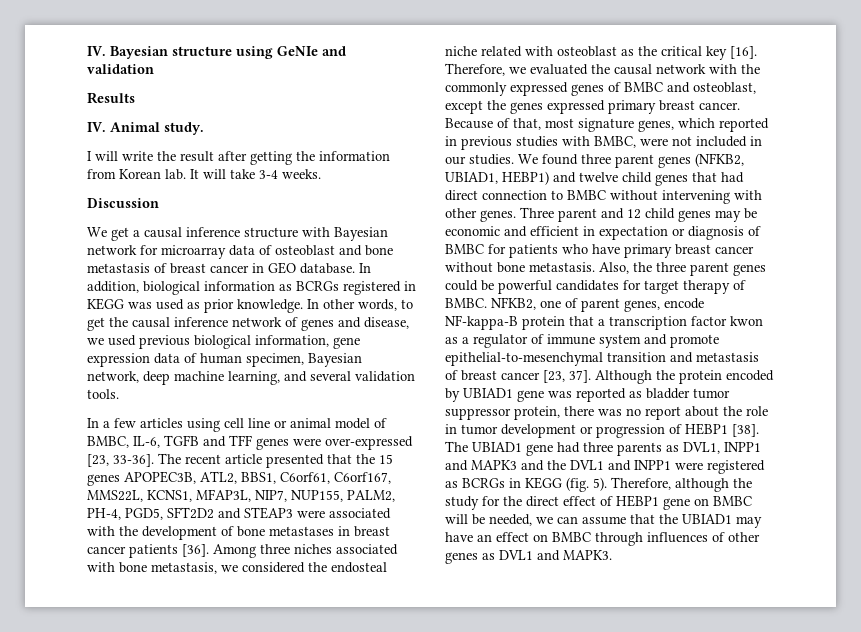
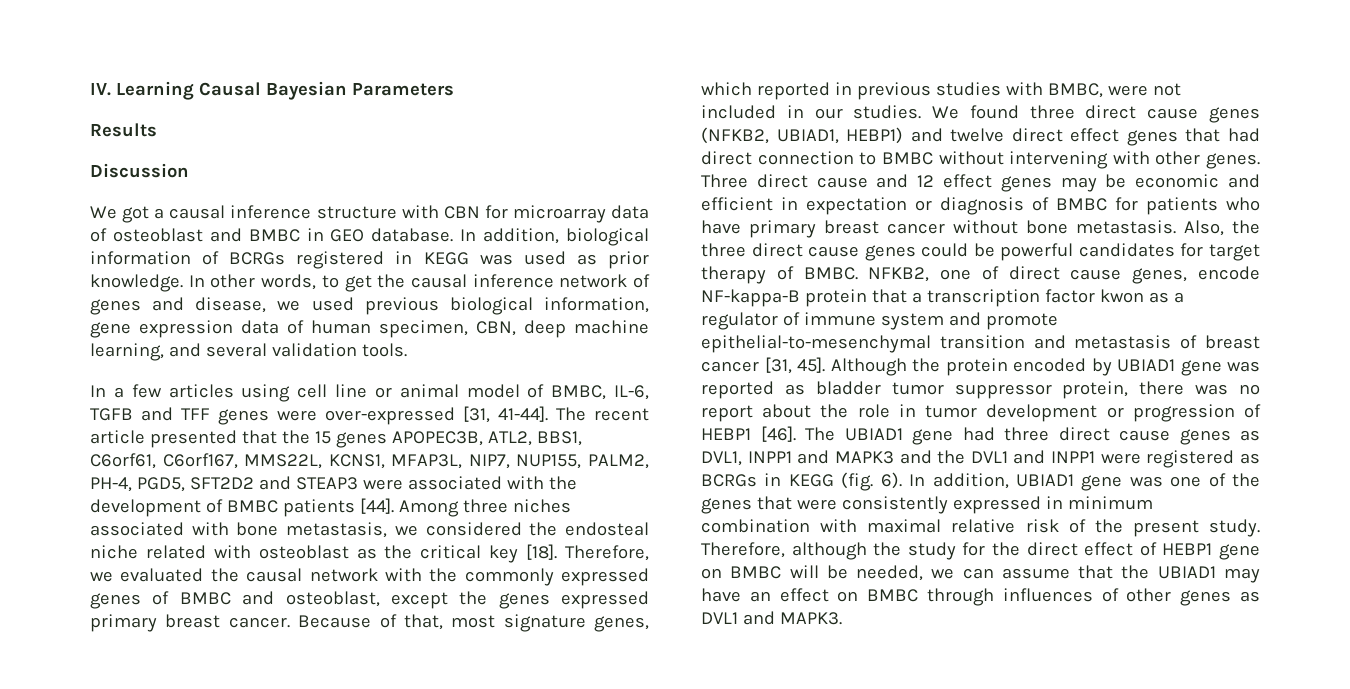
- IV. Bayesian structure using GeNIe and validation
+ IV. Learning Causal Bayesian Parameters
  Results
- IV. Animal study.
- I will write the result after getting the information from Korean lab. It will take 3-4 weeks.
- We get a causal inference structure with Bayesian network for microarray data of osteoblast and bone metastasis of breast cancer in GEO database.
+ We got a causal inference structure with CBN for microarray data of osteoblast and BMBC in GEO database.
- In addition, biological information as BCRGs registered in KEGG was used as prior knowledge.
+ In addition, biological information of BCRGs registered in KEGG was used as prior knowledge.
- In other words, to get the causal inference network of genes and disease, we used previous biological information, gene expression data of human specimen, Bayesian network, deep machine learning, and several validation tools.
+ In other words, to get the causal inference network of genes and disease, we used previous biological information, gene expression data of human specimen, CBN, deep machine learning, and several validation tools.
- In a few articles using cell line or animal model of BMBC, IL-6, TGFB and TFF genes were over-expressed [23, 33-36].
+ In a few articles using cell line or animal model of BMBC, IL-6, TGFB and TFF genes were over-expressed [31, 41-44].
- The recent article presented that the 15 genes APOPEC3B, ATL2, BBS1, C6orf61, C6orf167, MMS22L, KCNS1, MFAP3L, NIP7, NUP155, PALM2, PH-4, PGD5, SFT2D2 and STEAP3 were associated with the development of bone metastases in breast cancer patients [36].
+ The recent article presented that the 15 genes APOPEC3B, ATL2, BBS1, C6orf61, C6orf167, MMS22L, KCNS1, MFAP3L, NIP7, NUP155, PALM2, PH-4, PGD5, SFT2D2 and STEAP3 were associated with the development of BMBC patients [44].
- Among three niches associated with bone metastasis, we considered the endosteal niche related with osteoblast as the critical key [16].
+ Among three niches associated with bone metastasis, we considered the endosteal niche related with osteoblast as the critical key [18].
- We found three parent genes (NFKB2, UBIAD1, HEBP1) and twelve child genes that had direct connection to BMBC without intervening with other genes.
+ We found three direct cause genes (NFKB2, UBIAD1, HEBP1) and twelve direct effect genes that had direct connection to BMBC without intervening with other genes.
- Three parent and 12 child genes may be economic and efficient in expectation or diagnosis of BMBC for patients who have primary breast cancer without bone metastasis.
+ Three direct cause and 12 effect genes may be economic and efficient in expectation or diagnosis of BMBC for patients who have primary breast cancer without bone metastasis.
- Also, the three parent genes could be powerful candidates for target therapy of BMBC.
+ Also, the three direct cause genes could be powerful candidates for target therapy of BMBC.
- NFKB2, one of parent genes, encode NF-kappa-B protein that a transcription factor kwon as a regulator of immune system and promote epithelial-to-mesenchymal transition and metastasis of breast cancer [23, 37].
+ NFKB2, one of direct cause genes, encode NF-kappa-B protein that a transcription factor kwon as a regulator of immune system and promote epithelial-to-mesenchymal transition and metastasis of breast cancer [31, 45].
- Although the protein encoded by UBIAD1 gene was reported as bladder tumor suppressor protein, there was no report about the role in tumor development or progression of HEBP1 [38].
+ Although the protein encoded by UBIAD1 gene was reported as bladder tumor suppressor protein, there was no report about the role in tumor development or progression of HEBP1 [46].
- The UBIAD1 gene had three parents as DVL1, INPP1 and MAPK3 and the DVL1 and INPP1 were registered as BCRGs in KEGG (fig. 5).
+ The UBIAD1 gene had three direct cause genes as DVL1, INPP1 and MAPK3 and the DVL1 and INPP1 were registered as BCRGs in KEGG (fig. 6). In addition, UBIAD1 gene was one of the genes that were consistently expressed in minimum combination with maximal relative risk of the present study.

